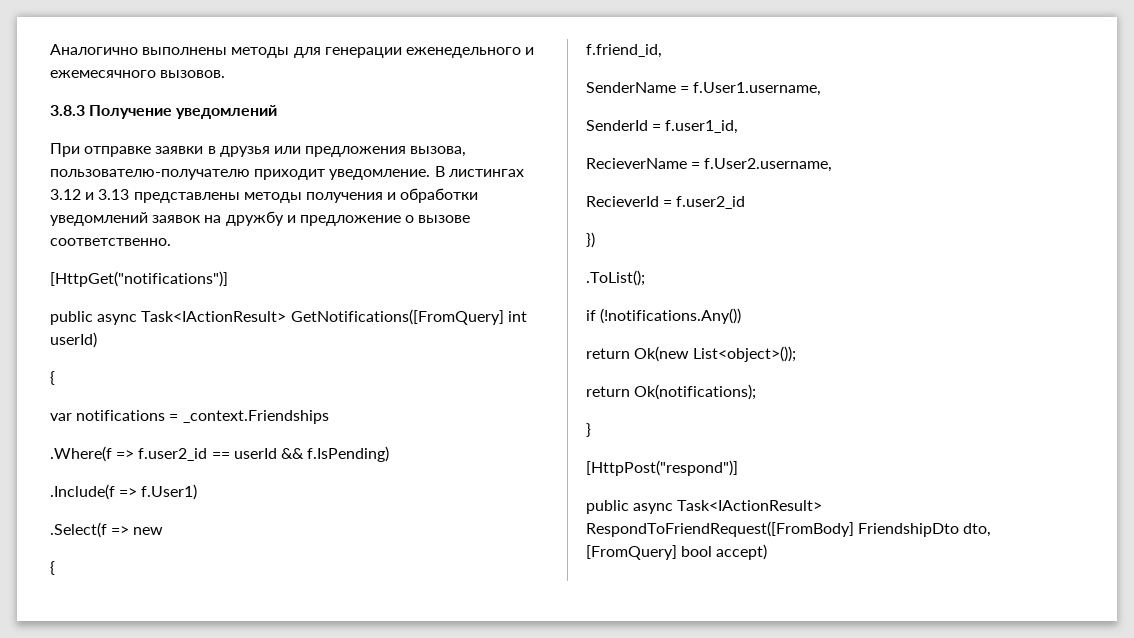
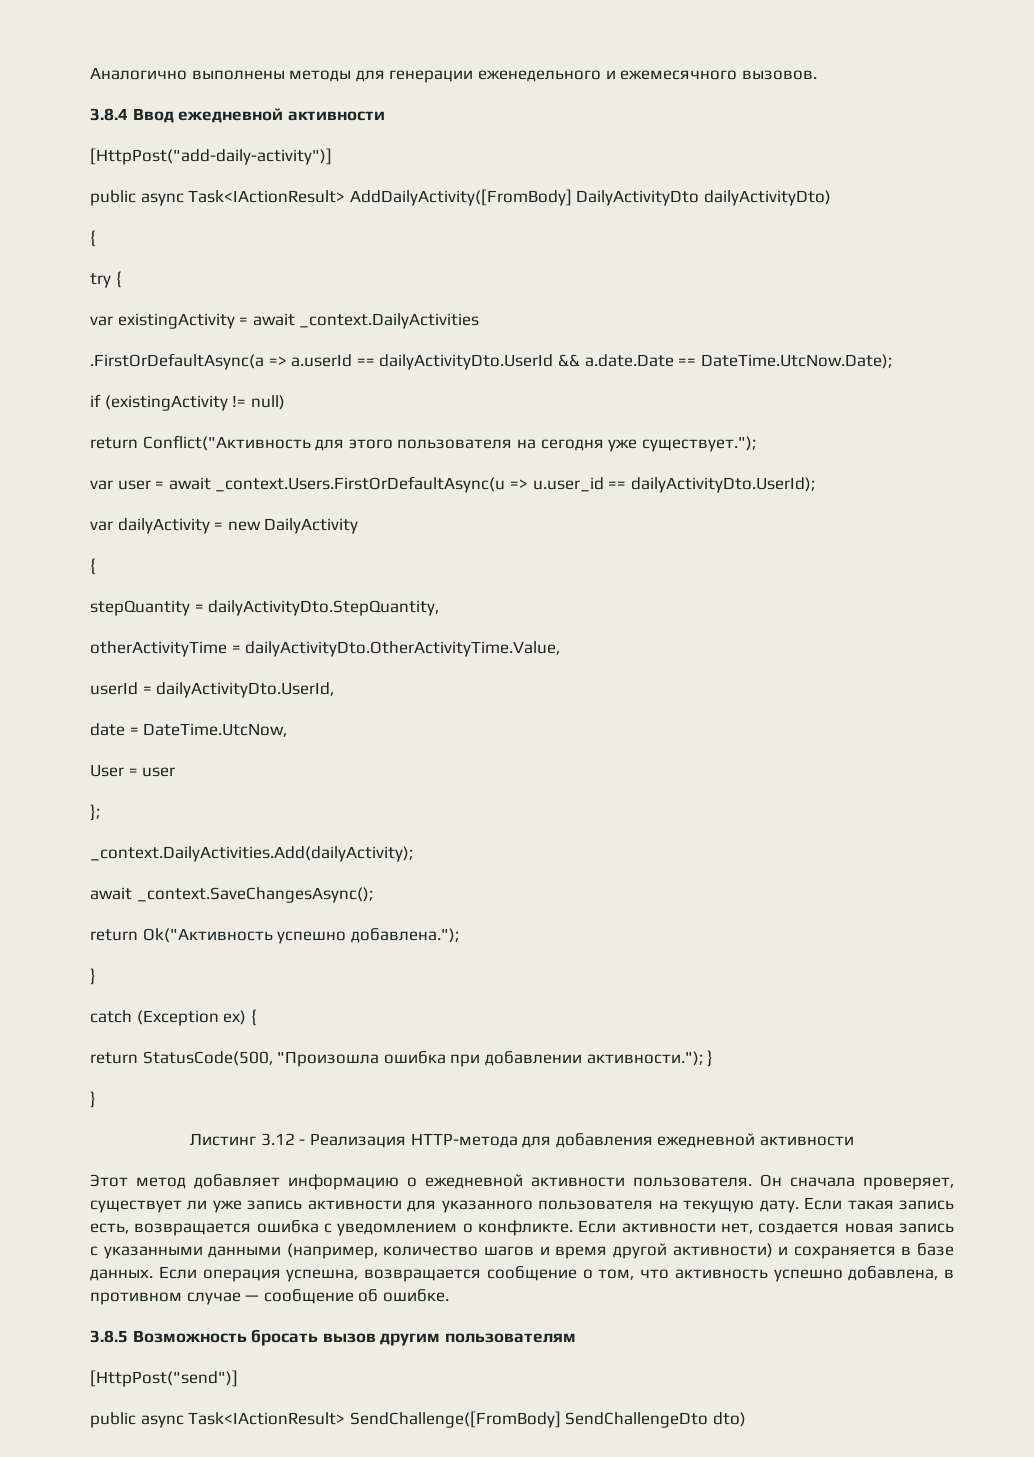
- 3.8.3 Получение уведомлений
- При отправке заявки в друзья или предложения вызова, пользователю-получателю приходит уведомление. В листингах 3.12 и 3.13 представлены методы получения и обработки уведомлений заявок на дружбу и предложение о вызове соответственно.
- [HttpGet("notifications")]
- public async Task<IActionResult> GetNotifications([FromQuery] int userId)
+ 3.8.4 Ввод ежедневной активности
+ [HttpPost("add-daily-activity")]
+ public async Task<IActionResult> AddDailyActivity([FromBody] DailyActivityDto dailyActivityDto)
  {
- var notifications = _context.Friendships
- .Where(f => f.user2_id == userId && f.IsPending)
- .Include(f => f.User1)
- .Select(f => new
+ try {
+ var existingActivity = await _context.DailyActivities
+ .FirstOrDefaultAsync(a => a.userId == dailyActivityDto.UserId && a.date.Date == DateTime.UtcNow.Date);
+ if (existingActivity != null)
+ return Conflict("Активность для этого пользователя на сегодня уже существует.");
+ var user = await _context.Users.FirstOrDefaultAsync(u => u.user_id == dailyActivityDto.UserId);
+ var dailyActivity = new DailyActivity
  {
- f.friend_id,
- SenderName = f.User1.username,
- SenderId = f.user1_id,
- RecieverName = f.User2.username,
- RecieverId = f.user2_id
- })
- .ToList();
- if (!notifications.Any())
- return Ok(new List<object>());
- return Ok(notifications);
+ stepQuantity = dailyActivityDto.StepQuantity,
+ otherActivityTime = dailyActivityDto.OtherActivityTime.Value,
+ userId = dailyActivityDto.UserId,
+ date = DateTime.UtcNow,
+ User = user
+ };
+ _context.DailyActivities.Add(dailyActivity);
+ await _context.SaveChangesAsync();
+ return Ok("Активность успешно добавлена.");
  }
- [HttpPost("respond")]
- public async Task<IActionResult> RespondToFriendRequest([FromBody] FriendshipDto dto, [FromQuery] bool accept)
+ catch (Exception ex) {
+ return StatusCode(500, "Произошла ошибка при добавлении активности."); }
+ }
+ Листинг 3.12 - Реализация HTTP-метода для добавления ежедневной активности
+ Этот метод добавляет информацию о ежедневной активности пользователя. Он сначала проверяет, существует ли уже запись активности для указанного пользователя на текущую дату. Если такая запись есть, возвращается ошибка с уведомлением о конфликте. Если активности нет, создается новая запись с указанными данными (например, количество шагов и время другой активности) и сохраняется в базе данных. Если операция успешна, возвращается сообщение о том, что активность успешно добавлена, в противном случае — сообщение об ошибке.
+ 3.8.5 Возможность бросать вызов другим пользователям
+ [HttpPost("send")]
+ public async Task<IActionResult> SendChallenge([FromBody] SendChallengeDto dto)

